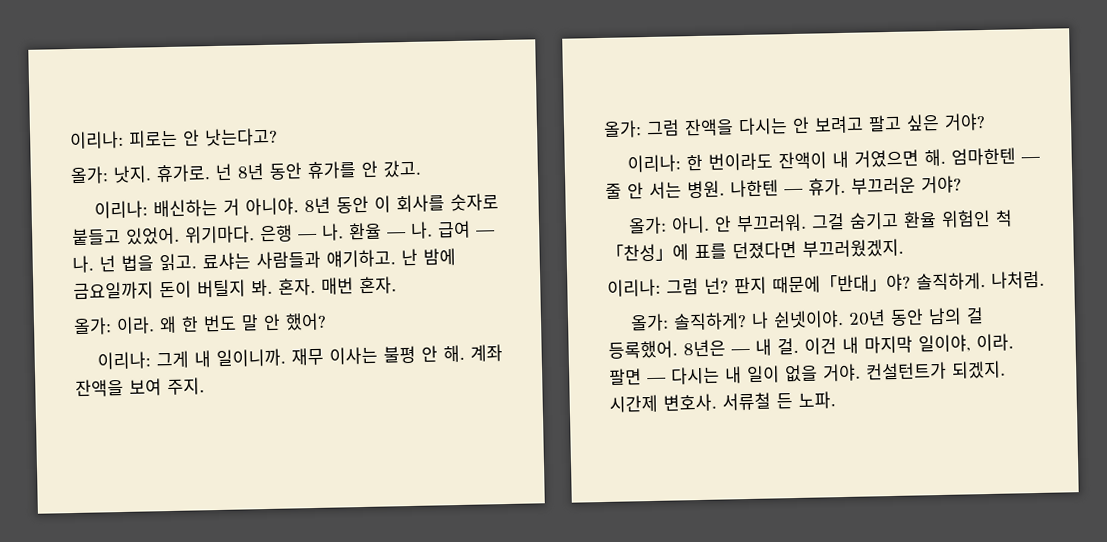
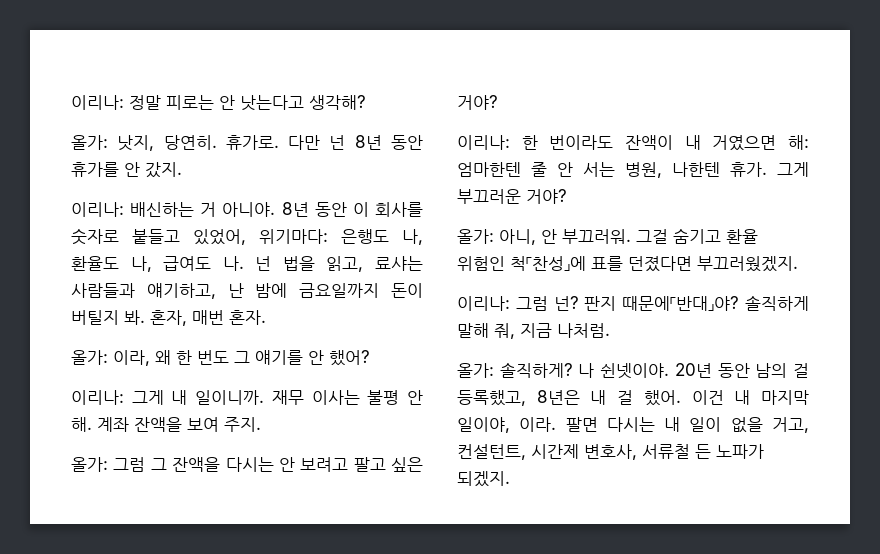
- 이리나: 피로는 안 낫는다고?
- 올가: 낫지. 휴가로. 넌 8년 동안 휴가를 안 갔고.
+ 이리나: 정말 피로는 안 낫는다고 생각해?
+ 올가: 낫지, 당연히. 휴가로. 다만 넌 8년 동안 휴가를 안 갔지.
- 8년 동안 이 회사를 숫자로 붙들고 있었어. 위기마다. 은행 — 나. 환율 — 나. 급여 — 나.
+ 8년 동안 이 회사를 숫자로 붙들고 있었어, 위기마다: 은행도 나, 환율도 나, 급여도 나.
- 넌 법을 읽고. 료샤는 사람들과 얘기하고. 난 밤에 금요일까지 돈이 버틸지 봐.
+ 넌 법을 읽고, 료샤는 사람들과 얘기하고, 난 밤에 금요일까지 돈이 버틸지 봐.
- 혼자. 매번 혼자.
+ 혼자, 매번 혼자.
- 올가: 이라. 왜 한 번도 말 안 했어?
+ 올가: 이라, 왜 한 번도 그 얘기를 안 했어?
- 올가: 그럼 잔액을 다시는 안 보려고 팔고 싶은 거야?
+ 올가: 그럼 그 잔액을 다시는 안 보려고 팔고 싶은 거야?
- 이리나: 한 번이라도 잔액이 내 거였으면 해. 엄마한텐 — 줄 안 서는 병원. 나한텐 — 휴가. 부끄러운 거야?
+ 이리나: 한 번이라도 잔액이 내 거였으면 해: 엄마한텐 줄 안 서는 병원, 나한텐 휴가. 그게 부끄러운 거야?
- 올가: 아니. 안 부끄러워.
+ 올가: 아니, 안 부끄러워.
- 솔직하게. 나처럼.
+ 솔직하게 말해 줘, 지금 나처럼.
- 20년 동안 남의 걸 등록했어. 8년은 — 내 걸.
+ 20년 동안 남의 걸 등록했고, 8년은 내 걸 했어.
- 팔면 — 다시는 내 일이 없을 거야. 컨설턴트가 되겠지. 시간제 변호사. 서류철 든 노파.
+ 팔면 다시는 내 일이 없을 거고, 컨설턴트, 시간제 변호사, 서류철 든 노파가 되겠지.

